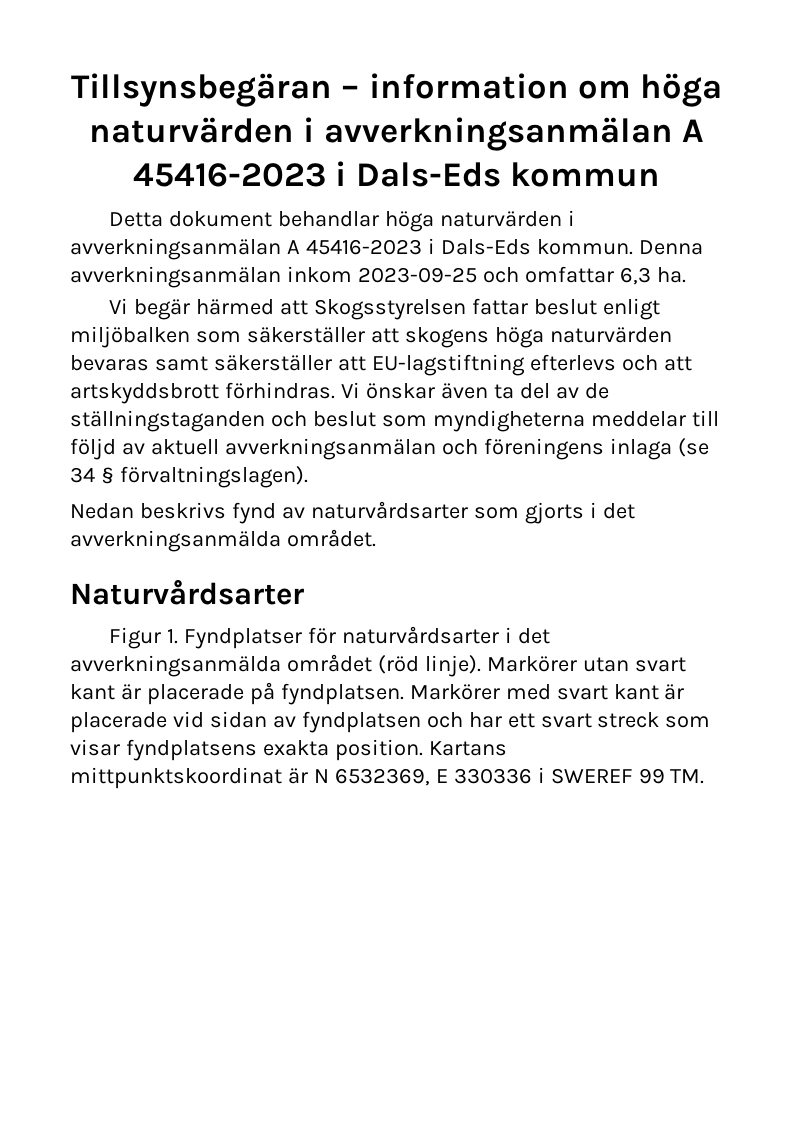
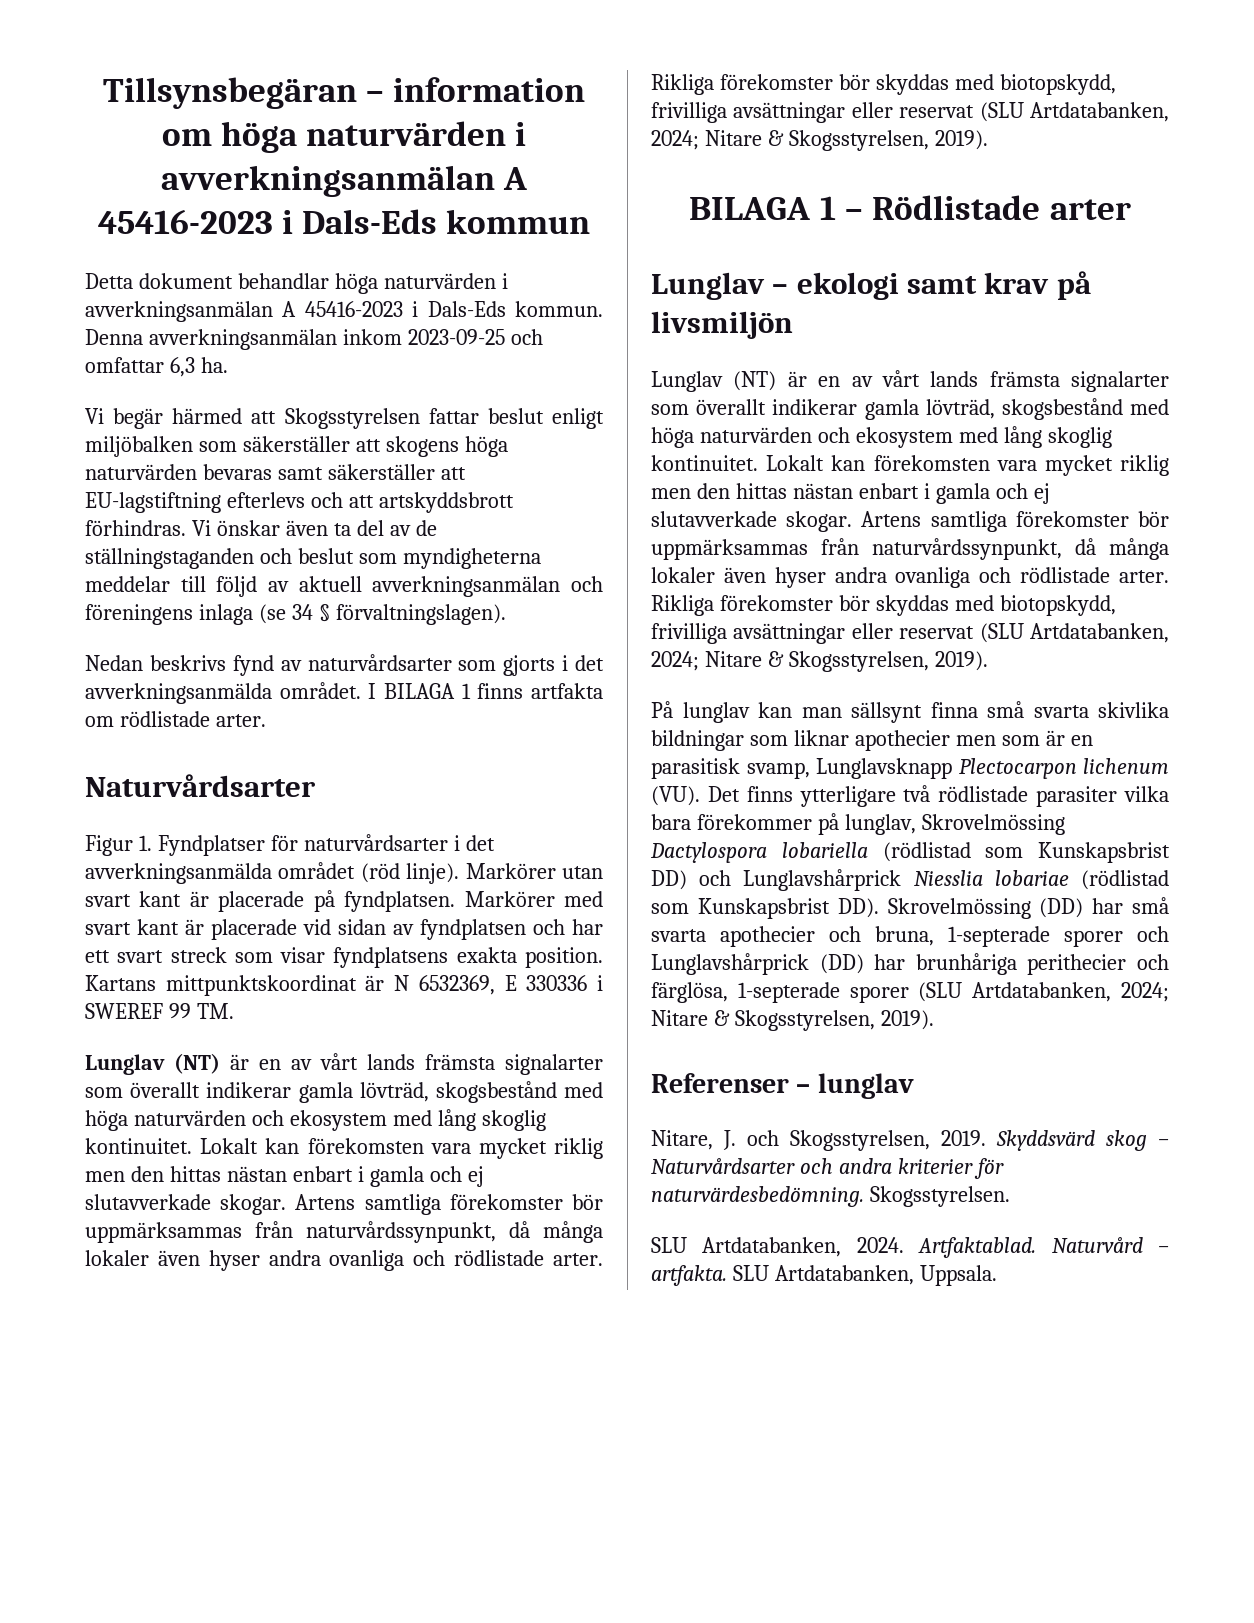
+ I BILAGA 1 finns artfakta om rödlistade arter.
  Kartans mittpunktskoordinat är N 6532369, E 330336 i SWEREF 99 TM.
+ Lunglav (NT) är en av vårt lands främsta signalarter som överallt indikerar gamla lövträd, skogsbestånd med höga naturvärden och ekosystem med lång skoglig kontinuitet. Lokalt kan förekomsten vara mycket riklig men den hittas nästan enbart i gamla och ej slutavverkade skogar. Artens samtliga förekomster bör uppmärksammas från naturvårdssynpunkt, då många lokaler även hyser andra ovanliga och rödlistade arter. Rikliga förekomster bör skyddas med biotopskydd, frivilliga avsättningar eller reservat (SLU Artdatabanken, 2024; Nitare & Skogsstyrelsen, 2019).
+ BILAGA 1 – Rödlistade arter
+ Lunglav – ekologi samt krav på livsmiljön
+ Lunglav (NT) är en av vårt lands främsta signalarter som överallt indikerar gamla lövträd, skogsbestånd med höga naturvärden och ekosystem med lång skoglig kontinuitet. Lokalt kan förekomsten vara mycket riklig men den hittas nästan enbart i gamla och ej slutavverkade skogar. Artens samtliga förekomster bör uppmärksammas från naturvårdssynpunkt, då många lokaler även hyser andra ovanliga och rödlistade arter. Rikliga förekomster bör skyddas med biotopskydd, frivilliga avsättningar eller reservat (SLU Artdatabanken, 2024; Nitare & Skogsstyrelsen, 2019).
+ På lunglav kan man sällsynt finna små svarta skivlika bildningar som liknar apothecier men som är en parasitisk svamp, Lunglavsknapp Plectocarpon lichenum (VU). Det finns ytterligare två rödlistade parasiter vilka bara förekommer på lunglav, Skrovelmössing Dactylospora lobariella (rödlistad som Kunskapsbrist DD) och Lunglavshårprick Niesslia lobariae (rödlistad som Kunskapsbrist DD). Skrovelmössing (DD) har små svarta apothecier och bruna, 1-septerade sporer och Lunglavshårprick (DD) har brunhåriga perithecier och färglösa, 1-septerade sporer (SLU Artdatabanken, 2024; Nitare & Skogsstyrelsen, 2019).
+ Referenser – lunglav
+ Nitare, J. och Skogsstyrelsen, 2019. Skyddsvärd skog – Naturvårdsarter och andra kriterier för naturvärdesbedömning. Skogsstyrelsen.
+ SLU Artdatabanken, 2024. Artfaktablad. Naturvård – artfakta. SLU Artdatabanken, Uppsala.

